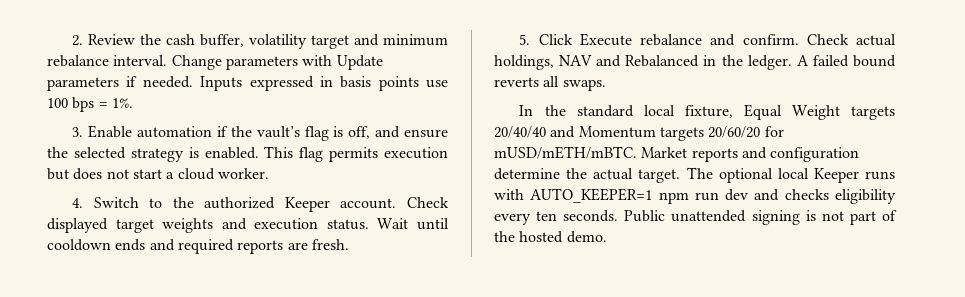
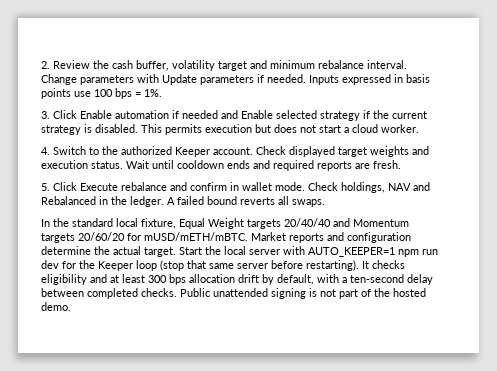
- 3. Enable automation if the vault’s flag is off, and ensure the selected strategy is enabled. This flag permits execution but does not start a cloud worker.
+ 3. Click Enable automation if needed and Enable selected strategy if the current strategy is disabled. This permits execution but does not start a cloud worker.
- 5. Click Execute rebalance and confirm. Check actual holdings, NAV and Rebalanced in the ledger.
+ 5. Click Execute rebalance and confirm in wallet mode. Check holdings, NAV and Rebalanced in the ledger.
- The optional local Keeper runs with AUTO_KEEPER=1 npm run dev and checks eligibility every ten seconds.
+ Start the local server with AUTO_KEEPER=1 npm run dev for the Keeper loop (stop that same server before restarting). It checks eligibility and at least 300 bps allocation drift by default, with a ten-second delay between completed checks.

